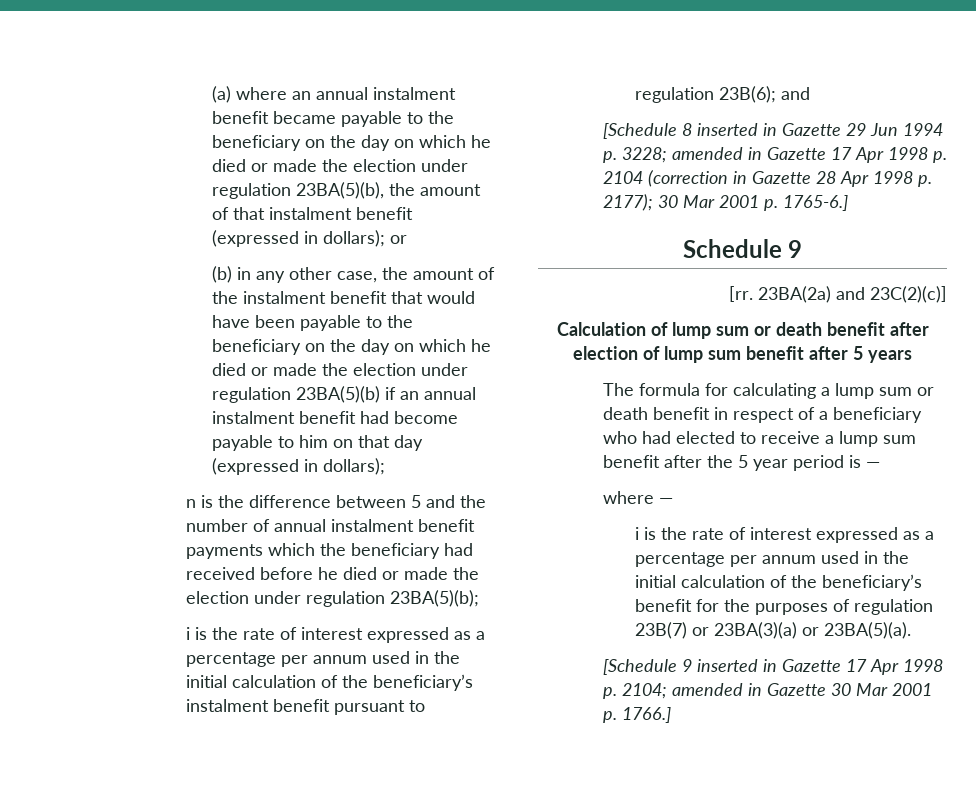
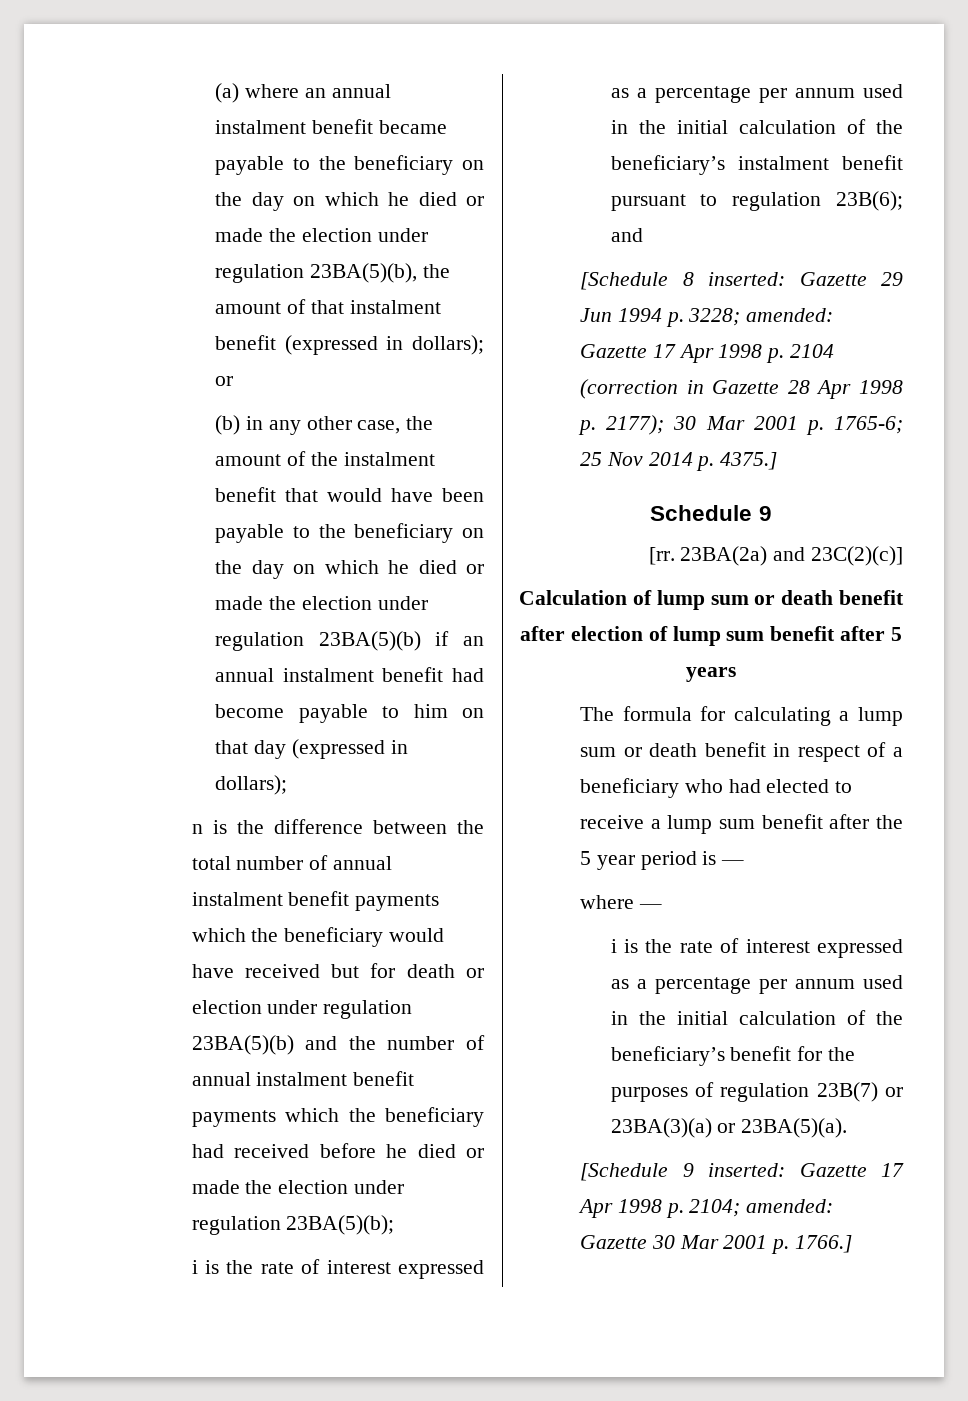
- n is the difference between 5 and the number of annual instalment benefit payments which the beneficiary had received before he died or made the election under regulation 23BA(5)(b);
+ n is the difference between the total number of annual instalment benefit payments which the beneficiary would have received but for death or election under regulation 23BA(5)(b) and the number of annual instalment benefit payments which the beneficiary had received before he died or made the election under regulation 23BA(5)(b);
- [Schedule 8 inserted in Gazette 29 Jun 1994 p. 3228; amended in Gazette 17 Apr 1998 p. 2104 (correction in Gazette 28 Apr 1998 p. 2177); 30 Mar 2001 p. 1765-6.]
+ [Schedule 8 inserted: Gazette 29 Jun 1994 p. 3228; amended: Gazette 17 Apr 1998 p. 2104 (correction in Gazette 28 Apr 1998 p. 2177); 30 Mar 2001 p. 1765-6; 25 Nov 2014 p. 4375.]
- [Schedule 9 inserted in Gazette 17 Apr 1998 p. 2104; amended in Gazette 30 Mar 2001 p. 1766.]
+ [Schedule 9 inserted: Gazette 17 Apr 1998 p. 2104; amended: Gazette 30 Mar 2001 p. 1766.]

